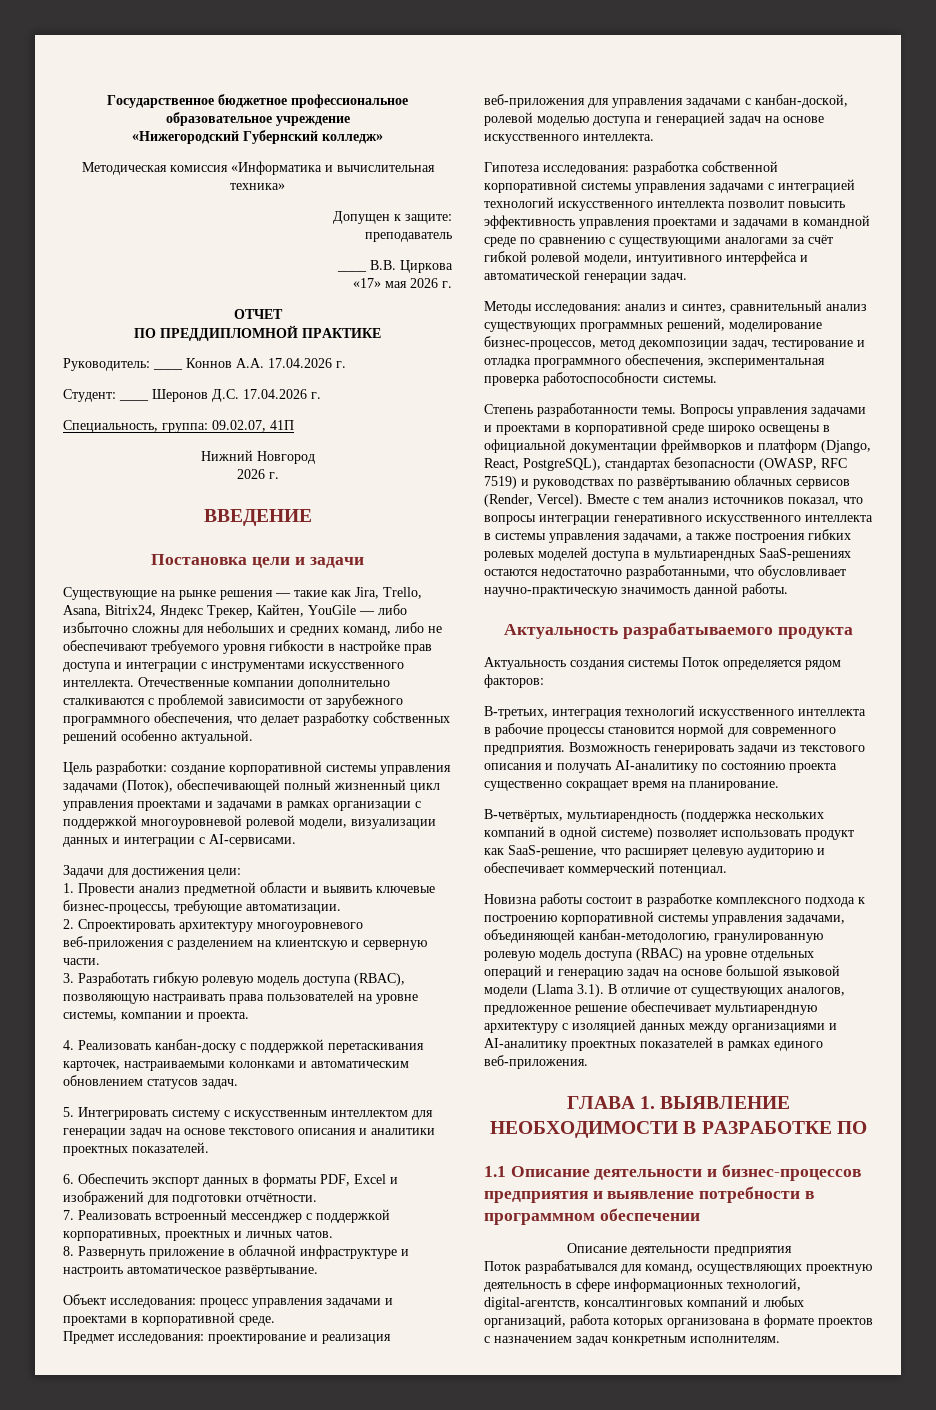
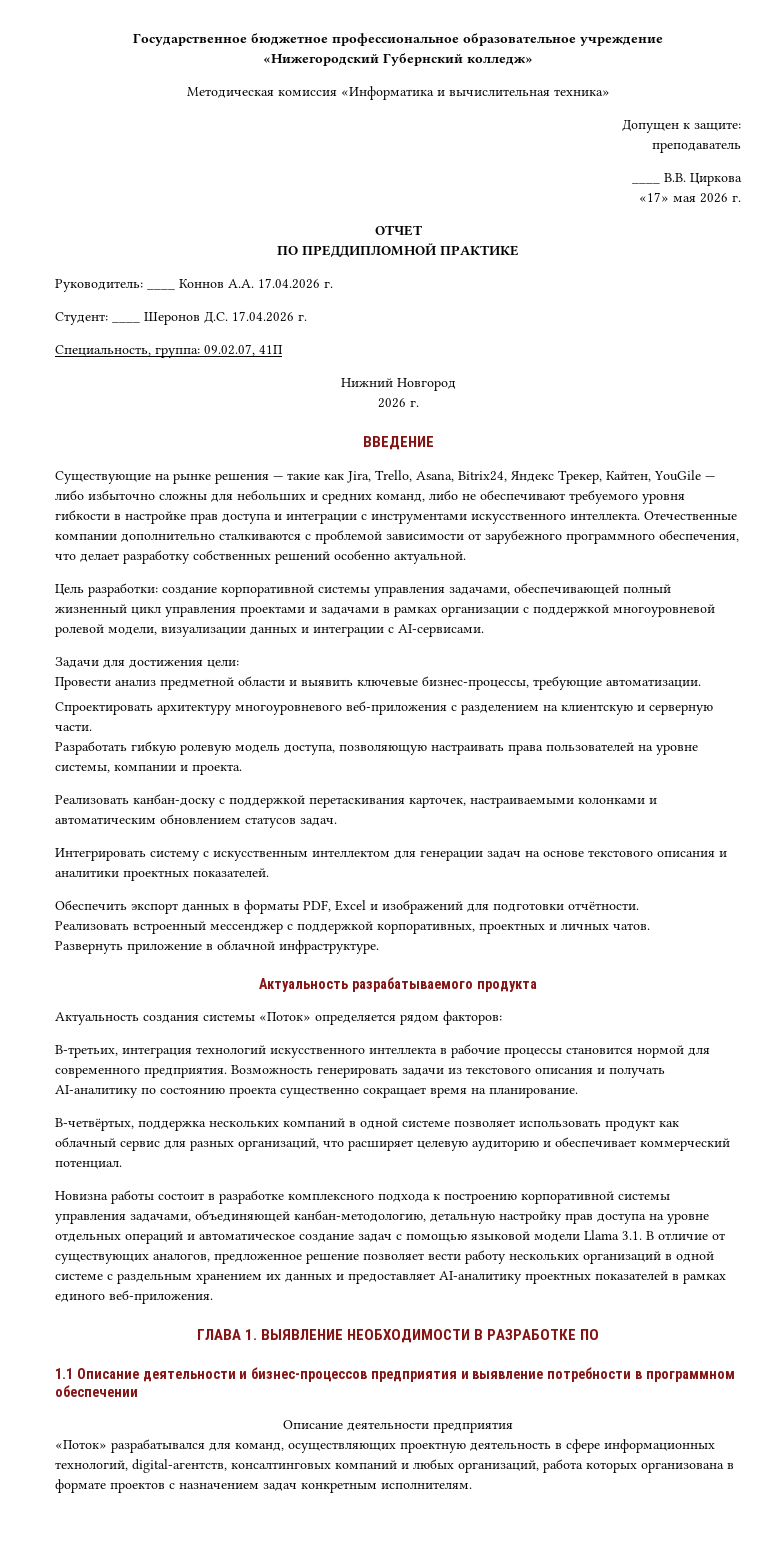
- Постановка цели и задачи
- Цель разработки: создание корпоративной системы управления задачами (Поток), обеспечивающей полный жизненный цикл управления проектами и задачами в рамках организации с поддержкой многоуровневой ролевой модели, визуализации данных и интеграции с AI-сервисами.
+ Цель разработки: создание корпоративной системы управления задачами, обеспечивающей полный жизненный цикл управления проектами и задачами в рамках организации с поддержкой многоуровневой ролевой модели, визуализации данных и интеграции с AI-сервисами.
- 1. Провести анализ предметной области и выявить ключевые бизнес-процессы, требующие автоматизации.
+ Провести анализ предметной области и выявить ключевые бизнес-процессы, требующие автоматизации.
- 2. Спроектировать архитектуру многоуровневого веб-приложения с разделением на клиентскую и серверную части.
+ Спроектировать архитектуру многоуровневого веб-приложения с разделением на клиентскую и серверную части.
- 3. Разработать гибкую ролевую модель доступа (RBAC), позволяющую настраивать права пользователей на уровне системы, компании и проекта.
+ Разработать гибкую ролевую модель доступа, позволяющую настраивать права пользователей на уровне системы, компании и проекта.
- 4. Реализовать канбан-доску с поддержкой перетаскивания карточек, настраиваемыми колонками и автоматическим обновлением статусов задач.
+ Реализовать канбан-доску с поддержкой перетаскивания карточек, настраиваемыми колонками и автоматическим обновлением статусов задач.
- 5. Интегрировать систему с искусственным интеллектом для генерации задач на основе текстового описания и аналитики проектных показателей.
+ Интегрировать систему с искусственным интеллектом для генерации задач на основе текстового описания и аналитики проектных показателей.
- 6. Обеспечить экспорт данных в форматы PDF, Excel и изображений для подготовки отчётности.
+ Обеспечить экспорт данных в форматы PDF, Excel и изображений для подготовки отчётности.
- 7. Реализовать встроенный мессенджер с поддержкой корпоративных, проектных и личных чатов.
+ Реализовать встроенный мессенджер с поддержкой корпоративных, проектных и личных чатов.
- 8. Развернуть приложение в облачной инфраструктуре и настроить автоматическое развёртывание.
- Объект исследования: процесс управления задачами и проектами в корпоративной среде.
- Предмет исследования: проектирование и реализация веб-приложения для управления задачами с канбан-доской, ролевой моделью доступа и генерацией задач на основе искусственного интеллекта.
- Гипотеза исследования: разработка собственной корпоративной системы управления задачами с интеграцией технологий искусственного интеллекта позволит повысить эффективность управления проектами и задачами в командной среде по сравнению с существующими аналогами за счёт гибкой ролевой модели, интуитивного интерфейса и автоматической генерации задач.
- Методы исследования: анализ и синтез, сравнительный анализ существующих программных решений, моделирование бизнес-процессов, метод декомпозиции задач, тестирование и отладка программного обеспечения, экспериментальная проверка работоспособности системы.
- Степень разработанности темы. Вопросы управления задачами и проектами в корпоративной среде широко освещены в официальной документации фреймворков и платформ (Django, React, PostgreSQL), стандартах безопасности (OWASP, RFC 7519) и руководствах по развёртыванию облачных сервисов (Render, Vercel). Вместе с тем анализ источников показал, что вопросы интеграции генеративного искусственного интеллекта в системы управления задачами, а также построения гибких ролевых моделей доступа в мультиарендных SaaS-решениях остаются недостаточно разработанными, что обусловливает научно-практическую значимость данной работы.
+ Развернуть приложение в облачной инфраструктуре.
- Актуальность создания системы Поток определяется рядом факторов:
+ Актуальность создания системы «Поток» определяется рядом факторов:
- В-четвёртых, мультиарендность (поддержка нескольких компаний в одной системе) позволяет использовать продукт как SaaS-решение, что расширяет целевую аудиторию и обеспечивает коммерческий потенциал.
+ В-четвёртых, поддержка нескольких компаний в одной системе позволяет использовать продукт как облачный сервис для разных организаций, что расширяет целевую аудиторию и обеспечивает коммерческий потенциал.
- Новизна работы состоит в разработке комплексного подхода к построению корпоративной системы управления задачами, объединяющей канбан-методологию, гранулированную ролевую модель доступа (RBAC) на уровне отдельных операций и генерацию задач на основе большой языковой модели (Llama 3.1). В отличие от существующих аналогов, предложенное решение обеспечивает мультиарендную архитектуру с изоляцией данных между организациями и AI-аналитику проектных показателей в рамках единого веб-приложения.
+ Новизна работы состоит в разработке комплексного подхода к построению корпоративной системы управления задачами, объединяющей канбан-методологию, детальную настройку прав доступа на уровне отдельных операций и автоматическое создание задач с помощью языковой модели Llama 3.1. В отличие от существующих аналогов, предложенное решение позволяет вести работу нескольких организаций в одной системе с раздельным хранением их данных и предоставляет AI-аналитику проектных показателей в рамках единого веб-приложения.
- Поток разрабатывался для команд, осуществляющих проектную деятельность в сфере информационных технологий, digital-агентств, консалтинговых компаний и любых организаций, работа которых организована в формате проектов с назначением задач конкретным исполнителям.
+ «Поток» разрабатывался для команд, осуществляющих проектную деятельность в сфере информационных технологий, digital-агентств, консалтинговых компаний и любых организаций, работа которых организована в формате проектов с назначением задач конкретным исполнителям.

